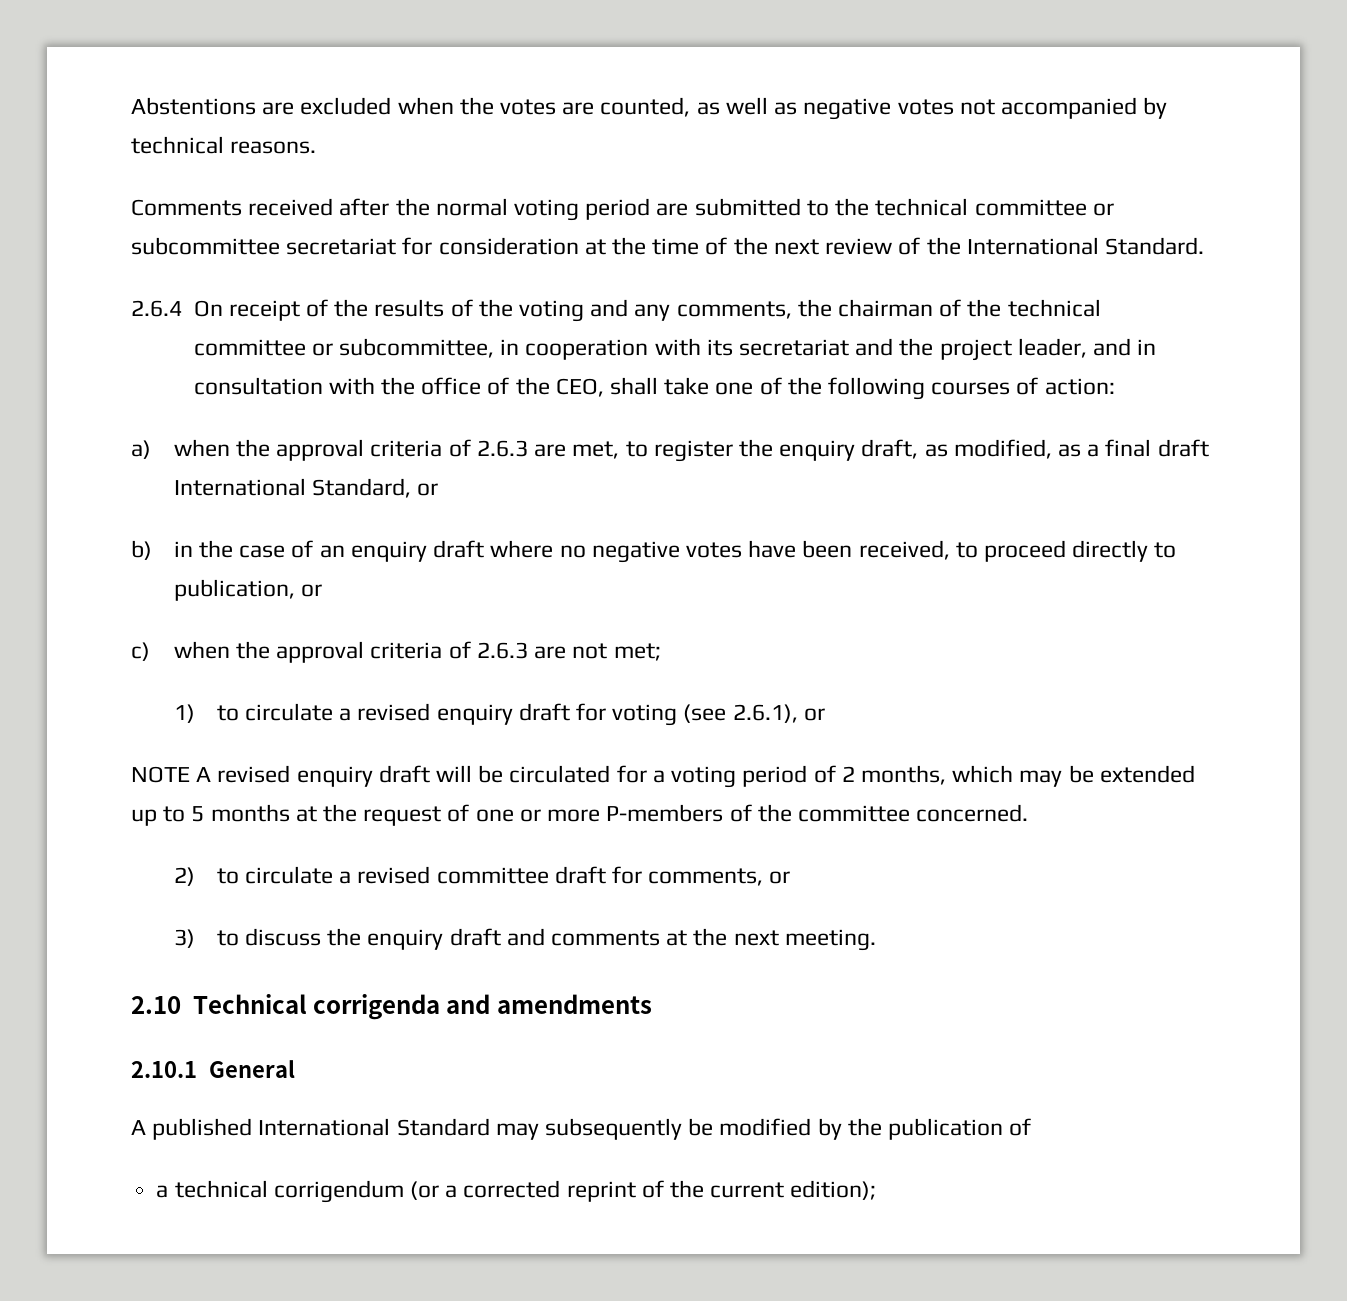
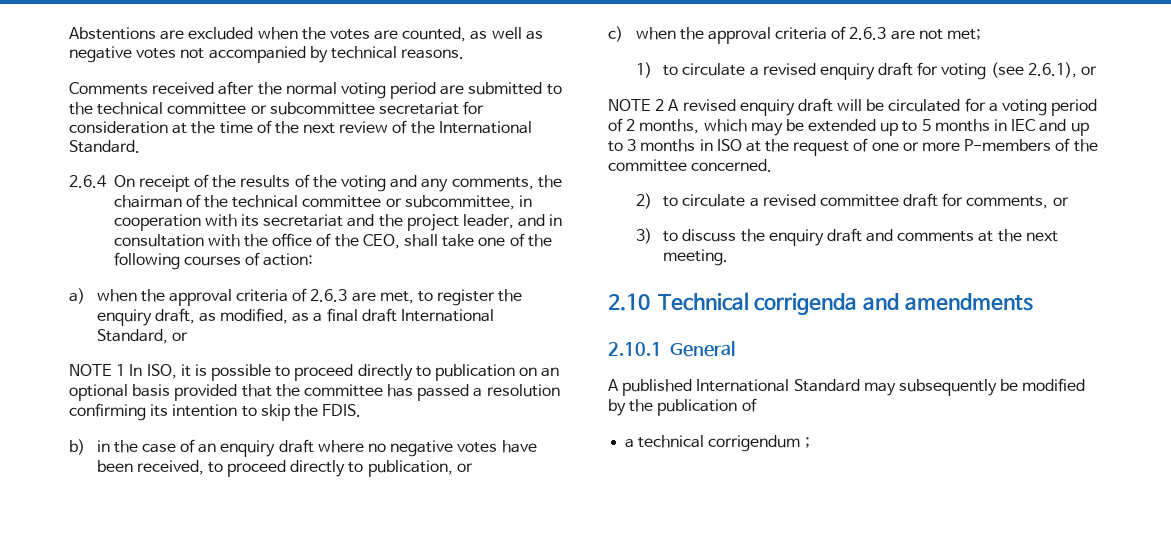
+ NOTE 1 In ISO, it is possible to proceed directly to publication on an optional basis provided that the committee has passed a resolution confirming its intention to skip the FDIS.
- NOTE A revised enquiry draft will be circulated for a voting period of 2 months, which may be extended up to 5 months at the request of one or more P-members of the committee concerned.
+ NOTE 2 A revised enquiry draft will be circulated for a voting period of 2 months, which may be extended up to 5 months in IEC and up to 3 months in ISO at the request of one or more P-members of the committee concerned.
- a technical corrigendum (or a corrected reprint of the current edition);
+ a technical corrigendum ;

